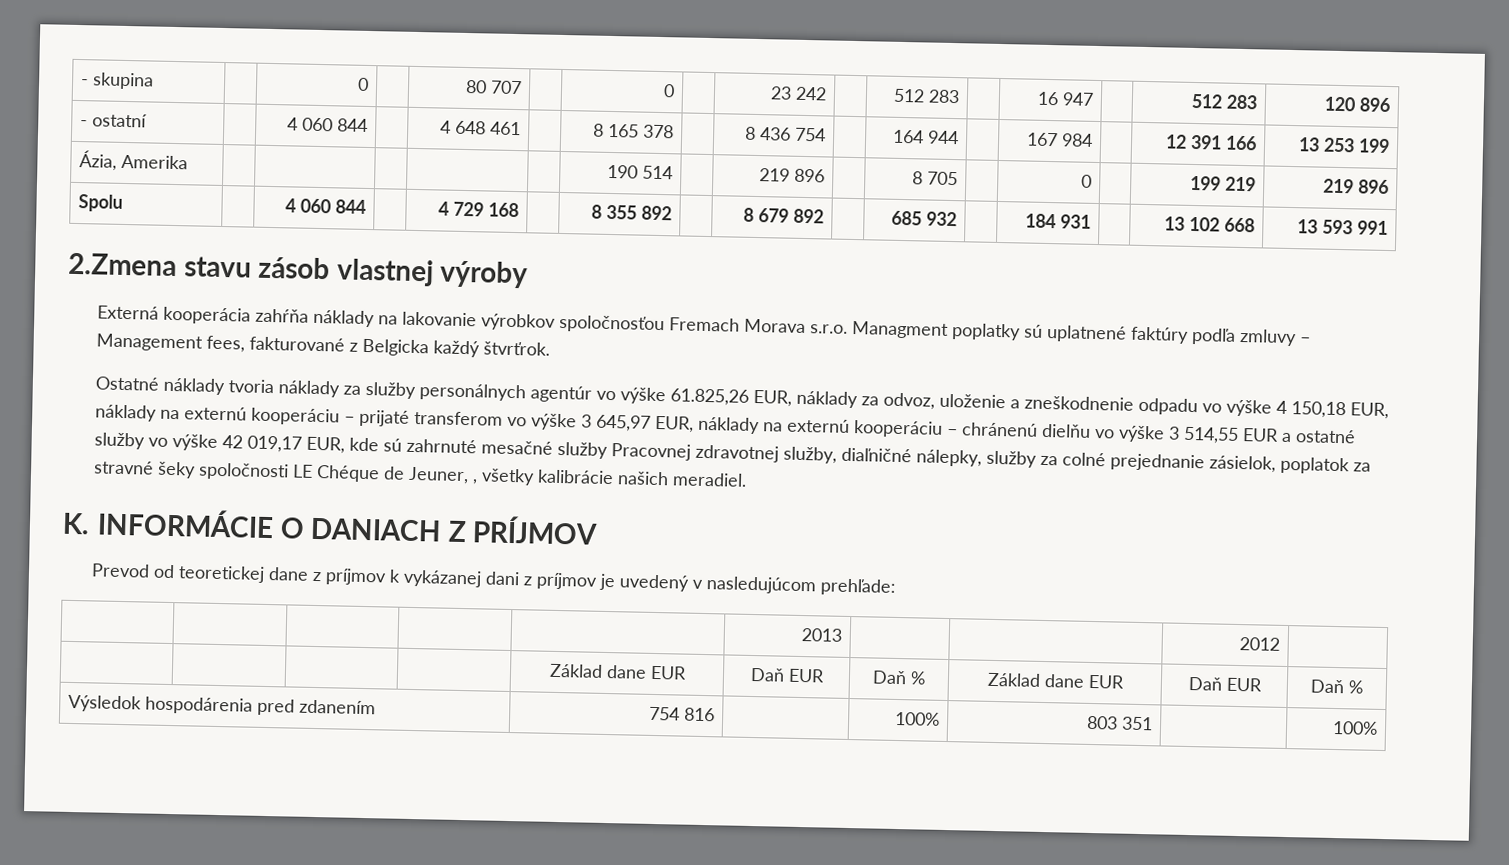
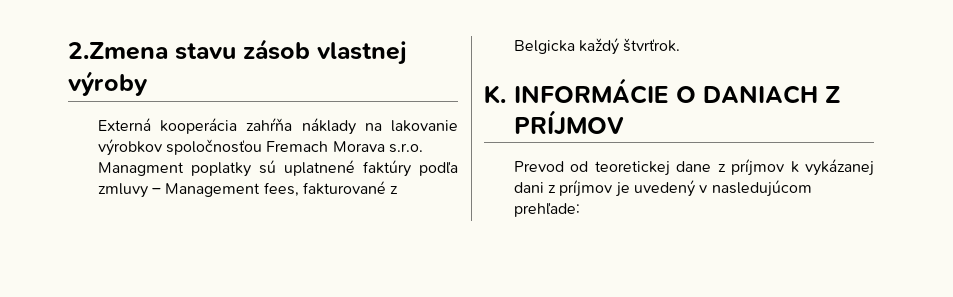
- - skupina | | 0 | | 80 707 | | 0 | | 23 242 | | 512 283 | | 16 947 | | 512 283 | 120 896
- - ostatní | | 4 060 844 | | 4 648 461 | | 8 165 378 | | 8 436 754 | | 164 944 | | 167 984 | | 12 391 166 | 13 253 199
- Ázia, Amerika | | | | | | 190 514 | | 219 896 | | 8 705 | | 0 | | 199 219 | 219 896
- Spolu | | 4 060 844 | | 4 729 168 | | 8 355 892 | | 8 679 892 | | 685 932 | | 184 931 | | 13 102 668 | 13 593 991
- Ostatné náklady tvoria náklady za služby personálnych agentúr vo výške 61.825,26 EUR, náklady za odvoz, uloženie a zneškodnenie odpadu vo výške 4 150,18 EUR, náklady na externú kooperáciu – prijaté transferom vo výške 3 645,97 EUR, náklady na externú kooperáciu – chránenú dielňu vo výške 3 514,55 EUR a ostatné služby vo výške 42 019,17 EUR, kde sú zahrnuté mesačné služby Pracovnej zdravotnej služby, diaľničné nálepky, služby za colné prejednanie zásielok, poplatok za stravné šeky spoločnosti LE Chéque de Jeuner, , všetky kalibrácie našich meradiel.
- | | | | | 2013 | | | 2012 |
- | | | | Základ dane EUR | Daň EUR | Daň % | Základ dane EUR | Daň EUR | Daň %
- Výsledok hospodárenia pred zdanením | 754 816 | | 100% | 803 351 | | 100%

